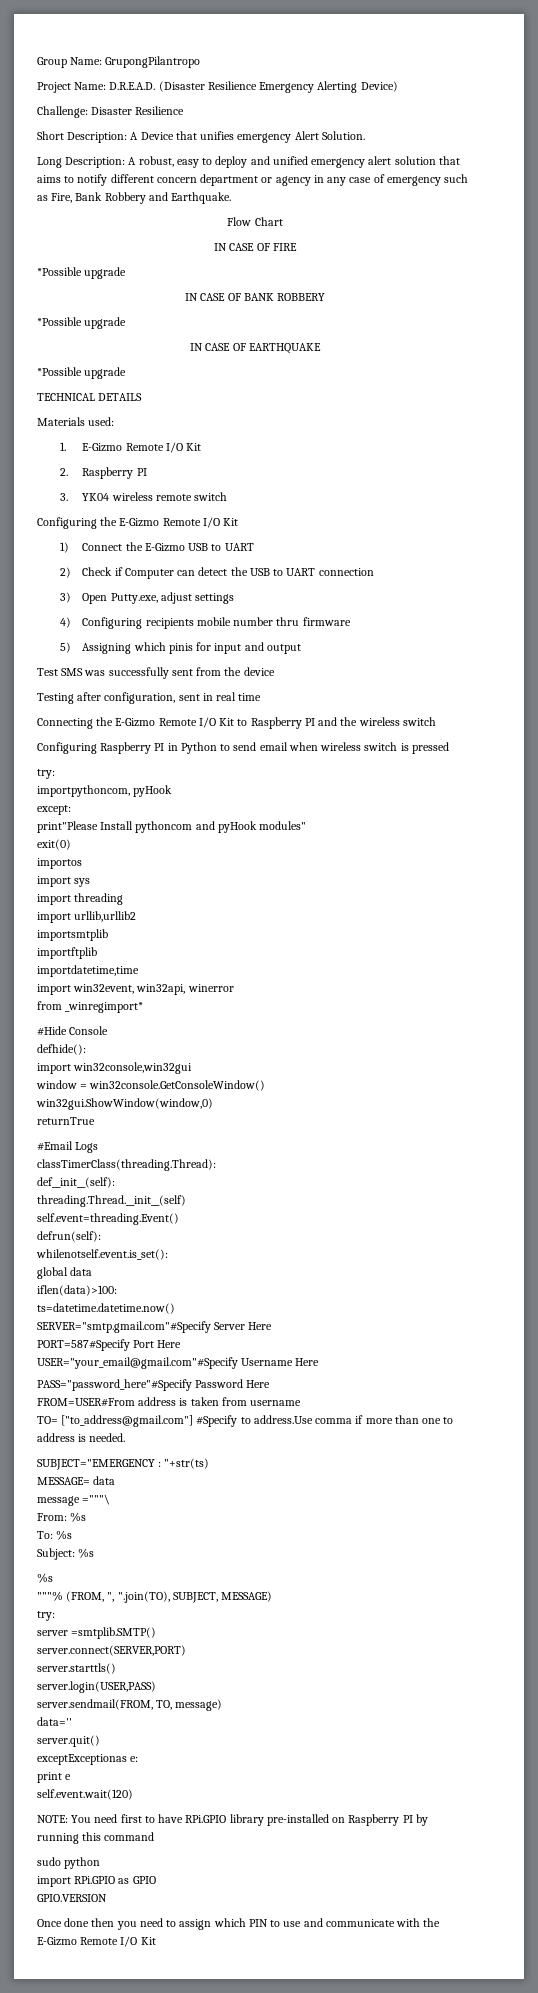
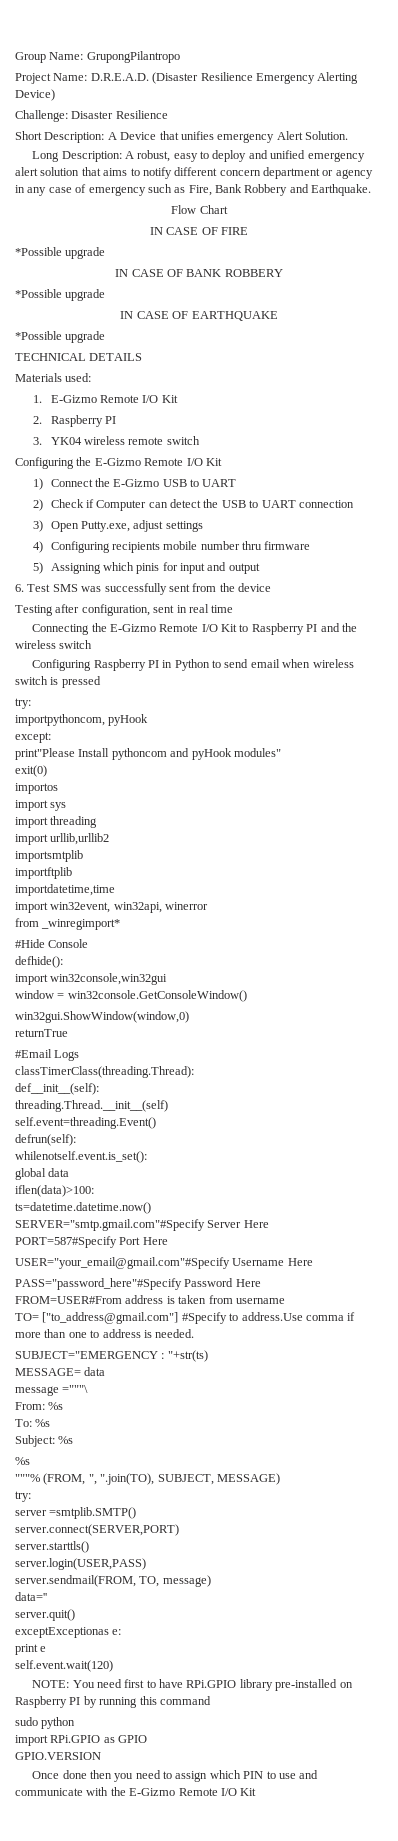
- Test SMS was successfully sent from the device
+ 6. Test SMS was successfully sent from the device

